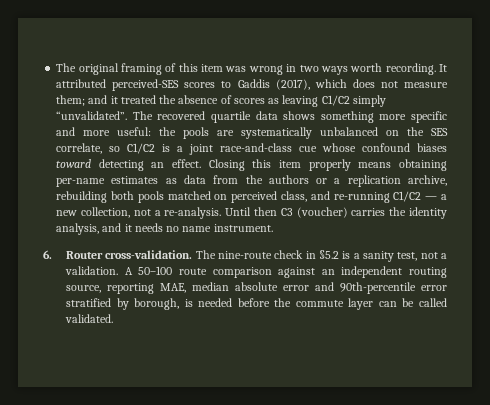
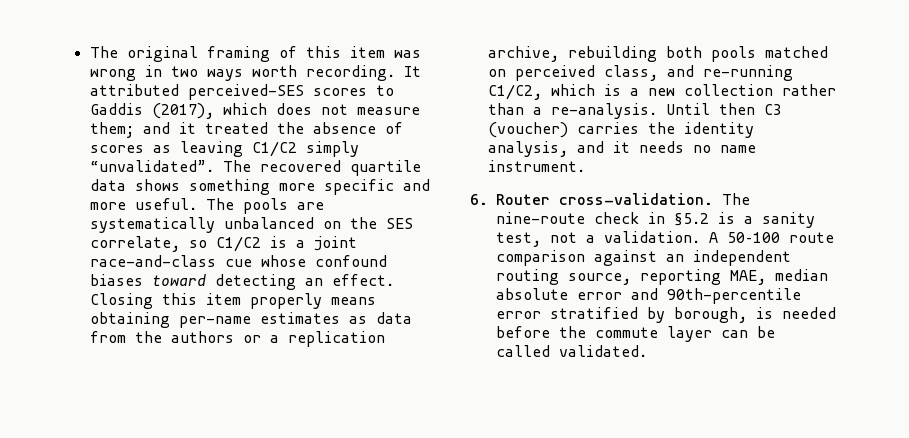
- The recovered quartile data shows something more specific and more useful: the pools are systematically unbalanced on the SES correlate, so C1/C2 is a joint race-and-class cue whose confound biases toward detecting an effect.
+ The recovered quartile data shows something more specific and more useful. The pools are systematically unbalanced on the SES correlate, so C1/C2 is a joint race-and-class cue whose confound biases toward detecting an effect.
- Closing this item properly means obtaining per-name estimates as data from the authors or a replication archive, rebuilding both pools matched on perceived class, and re-running C1/C2 — a new collection, not a re-analysis.
+ Closing this item properly means obtaining per-name estimates as data from the authors or a replication archive, rebuilding both pools matched on perceived class, and re-running C1/C2, which is a new collection rather than a re-analysis.

